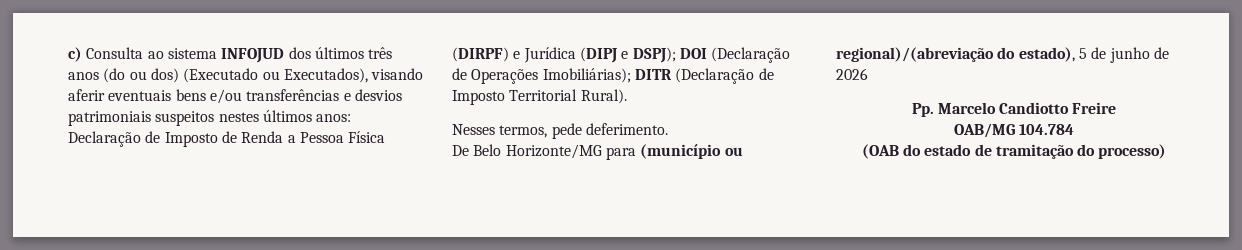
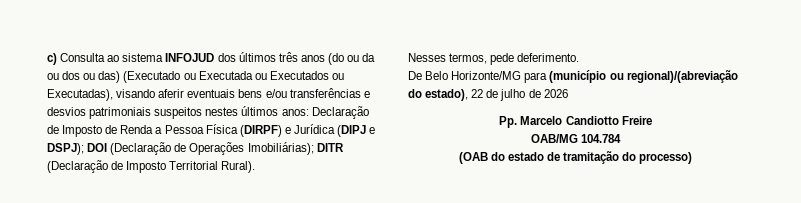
- c) Consulta ao sistema INFOJUD dos últimos três anos (do ou dos) (Executado ou Executados), visando aferir eventuais bens e/ou transferências e desvios patrimoniais suspeitos nestes últimos anos: Declaração de Imposto de Renda a Pessoa Física (DIRPF) e Jurídica (DIPJ e DSPJ); DOI (Declaração de Operações Imobiliárias); DITR (Declaração de Imposto Territorial Rural).
+ c) Consulta ao sistema INFOJUD dos últimos três anos (do ou da ou dos ou das) (Executado ou Executada ou Executados ou Executadas), visando aferir eventuais bens e/ou transferências e desvios patrimoniais suspeitos nestes últimos anos: Declaração de Imposto de Renda a Pessoa Física (DIRPF) e Jurídica (DIPJ e DSPJ); DOI (Declaração de Operações Imobiliárias); DITR (Declaração de Imposto Territorial Rural).
- De Belo Horizonte/MG para (município ou regional)/(abreviação do estado), 5 de junho de 2026
+ De Belo Horizonte/MG para (município ou regional)/(abreviação do estado), 22 de julho de 2026

